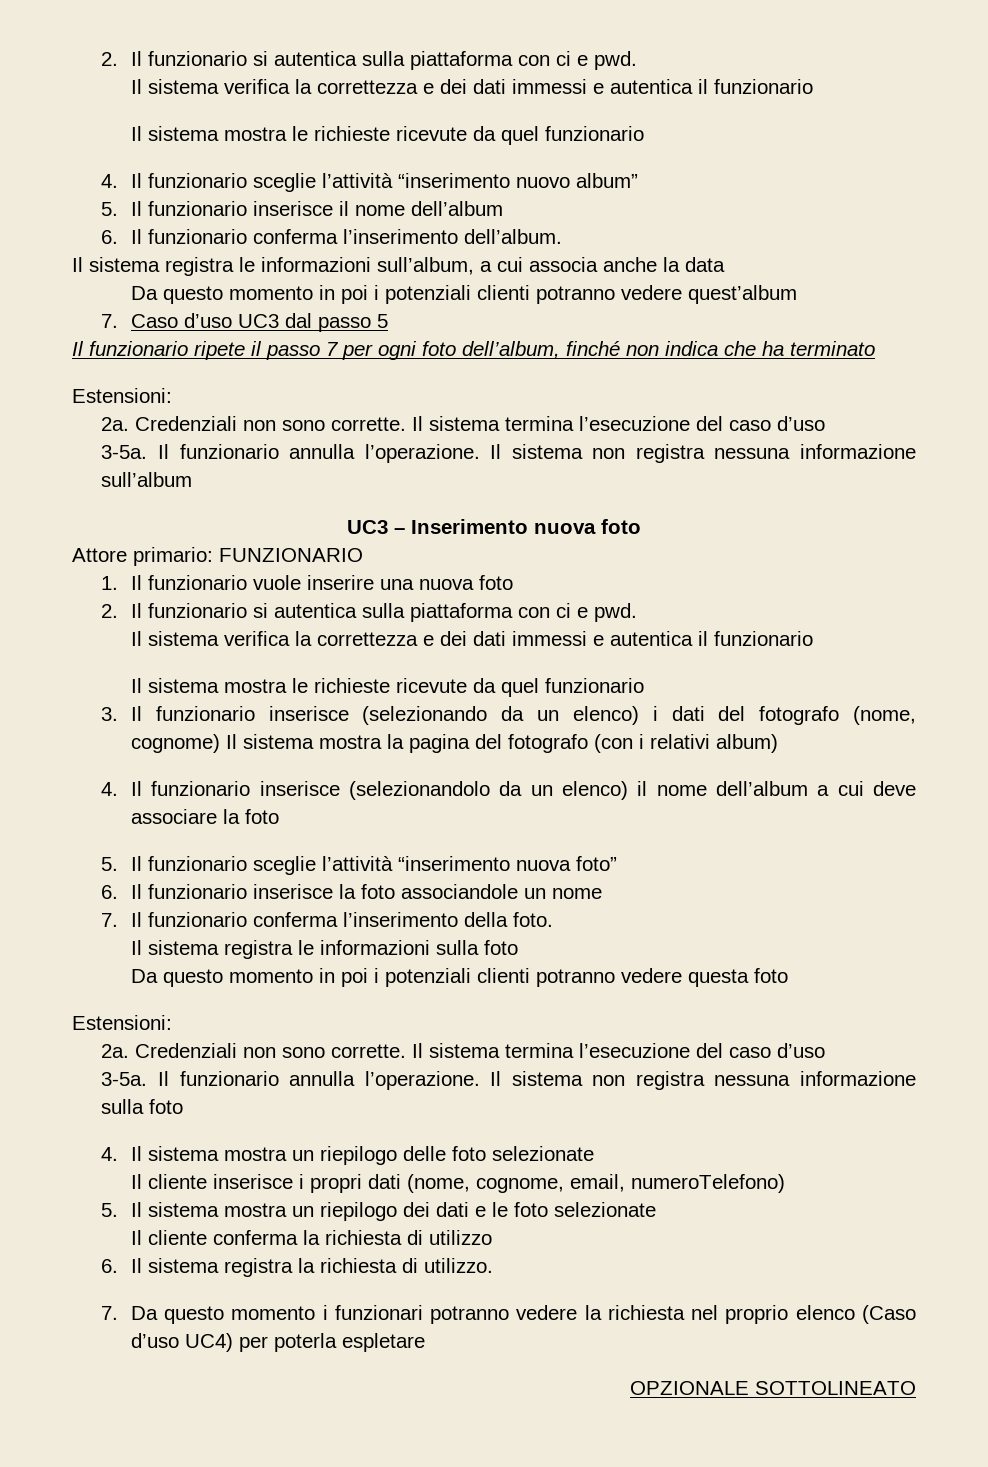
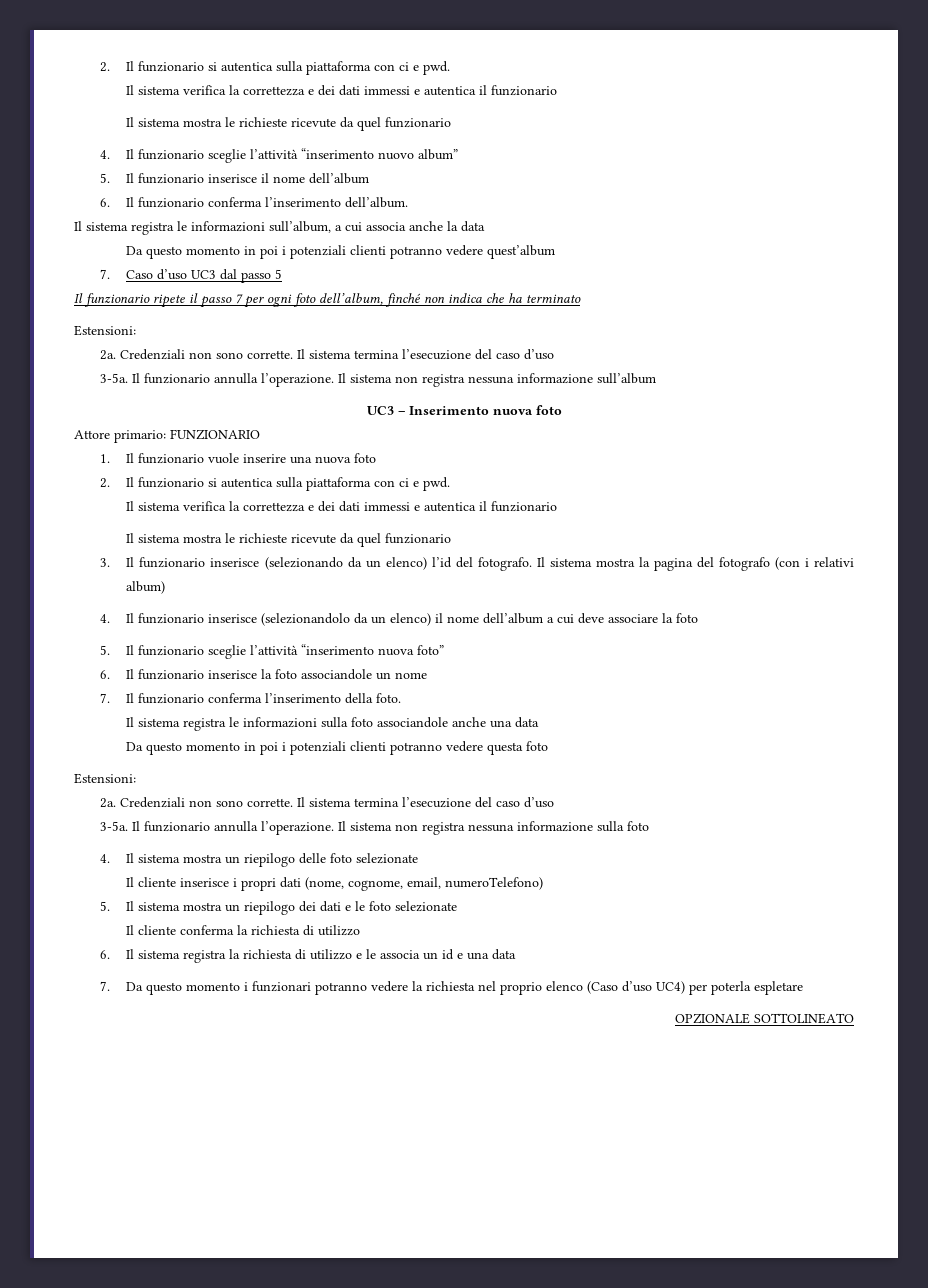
- 3. Il funzionario inserisce (selezionando da un elenco) i dati del fotografo (nome, cognome) Il sistema mostra la pagina del fotografo (con i relativi album)
+ 3. Il funzionario inserisce (selezionando da un elenco) l’id del fotografo. Il sistema mostra la pagina del fotografo (con i relativi album)
- Il sistema registra le informazioni sulla foto
+ Il sistema registra le informazioni sulla foto associandole anche una data
- 6. Il sistema registra la richiesta di utilizzo.
+ 6. Il sistema registra la richiesta di utilizzo e le associa un id e una data

